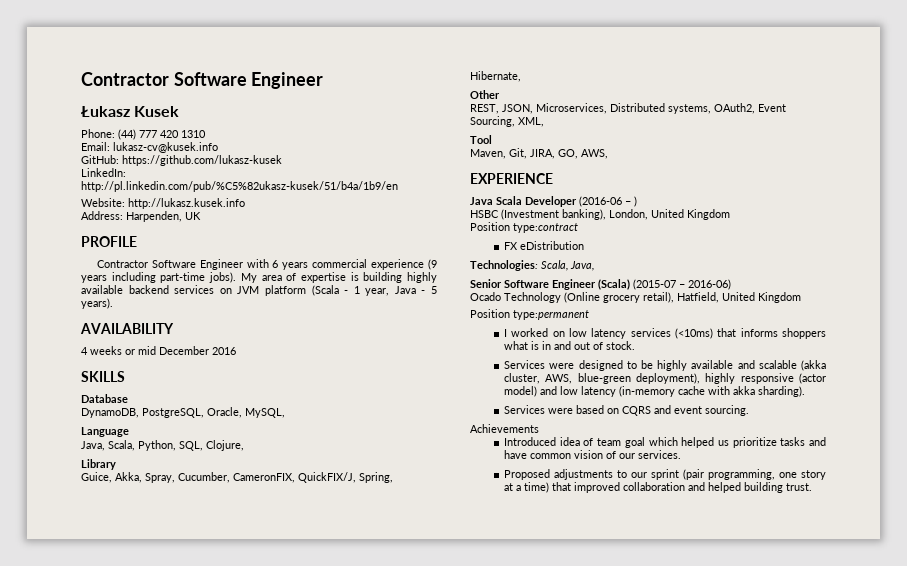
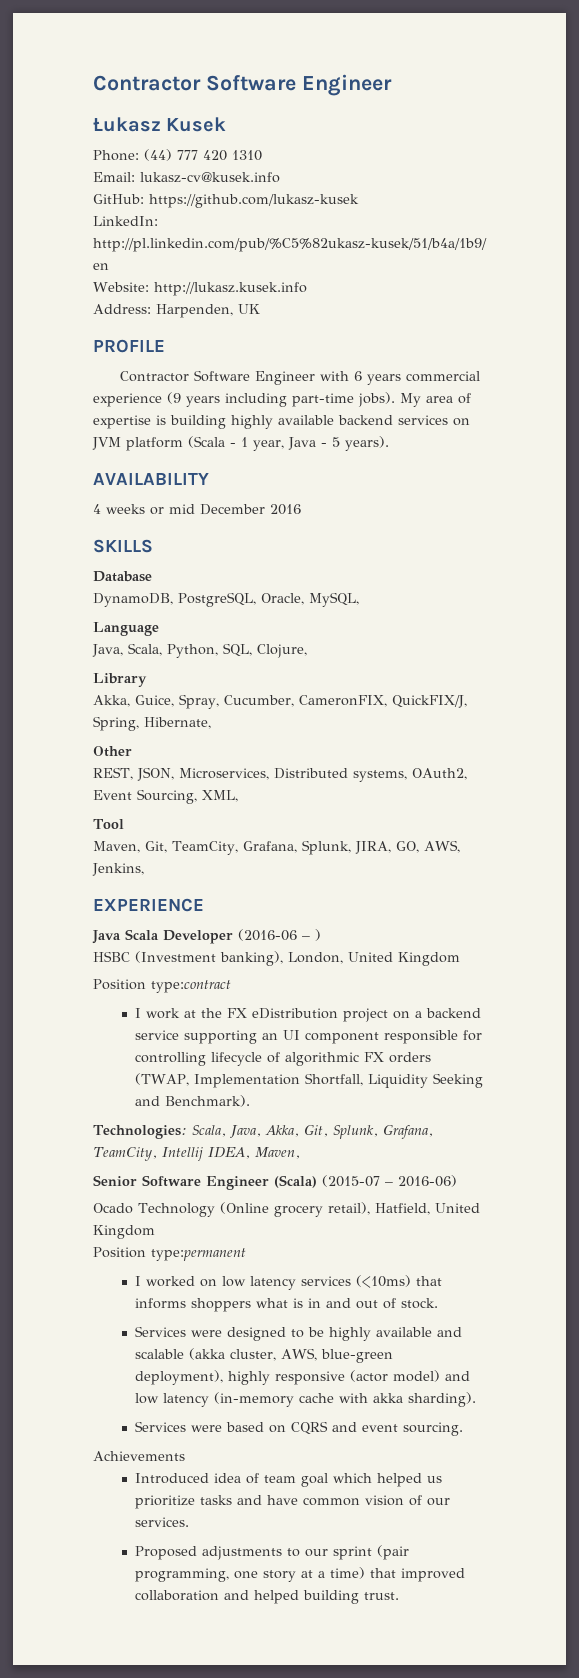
- Guice, Akka, Spray, Cucumber, CameronFIX, QuickFIX/J, Spring, Hibernate,
+ Akka, Guice, Spray, Cucumber, CameronFIX, QuickFIX/J, Spring, Hibernate,
- Maven, Git, JIRA, GO, AWS,
+ Maven, Git, TeamCity, Grafana, Splunk, JIRA, GO, AWS, Jenkins,
- FX eDistribution
- Technologies: Scala, Java,
+ I work at the FX eDistribution project on a backend service supporting an UI component responsible for controlling lifecycle of algorithmic FX orders (TWAP, Implementation Shortfall, Liquidity Seeking and Benchmark).
+ Technologies: Scala, Java, Akka, Git, Splunk, Grafana, TeamCity, Intellij IDEA, Maven,

